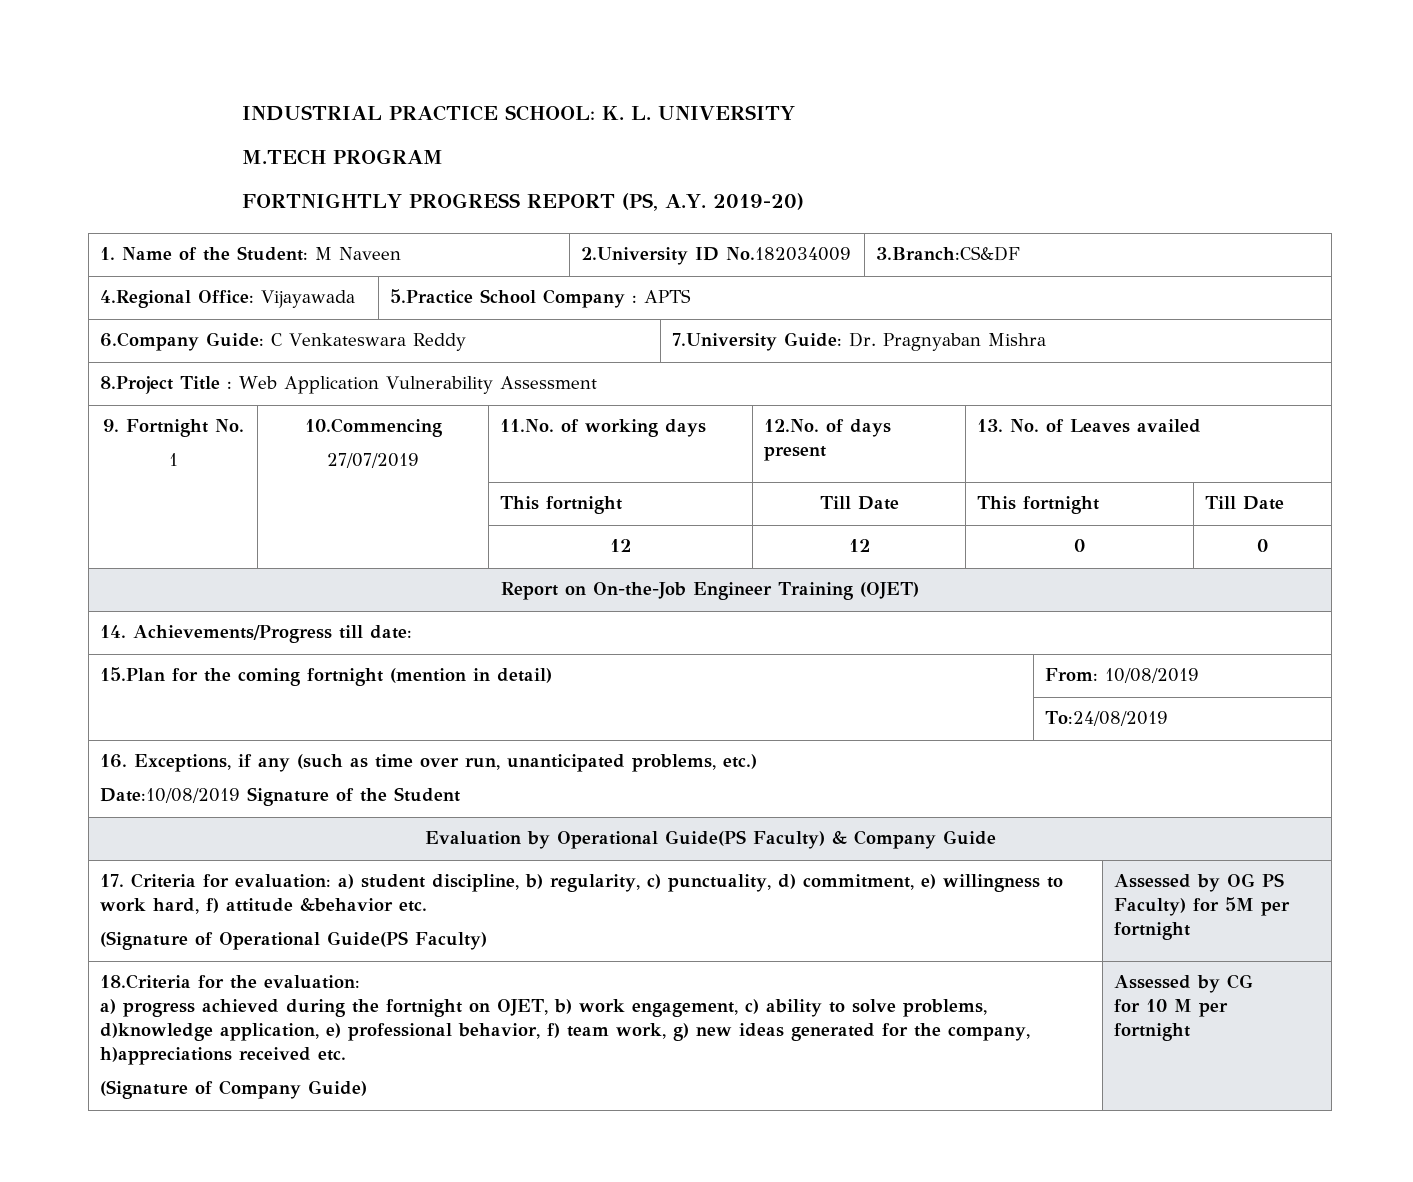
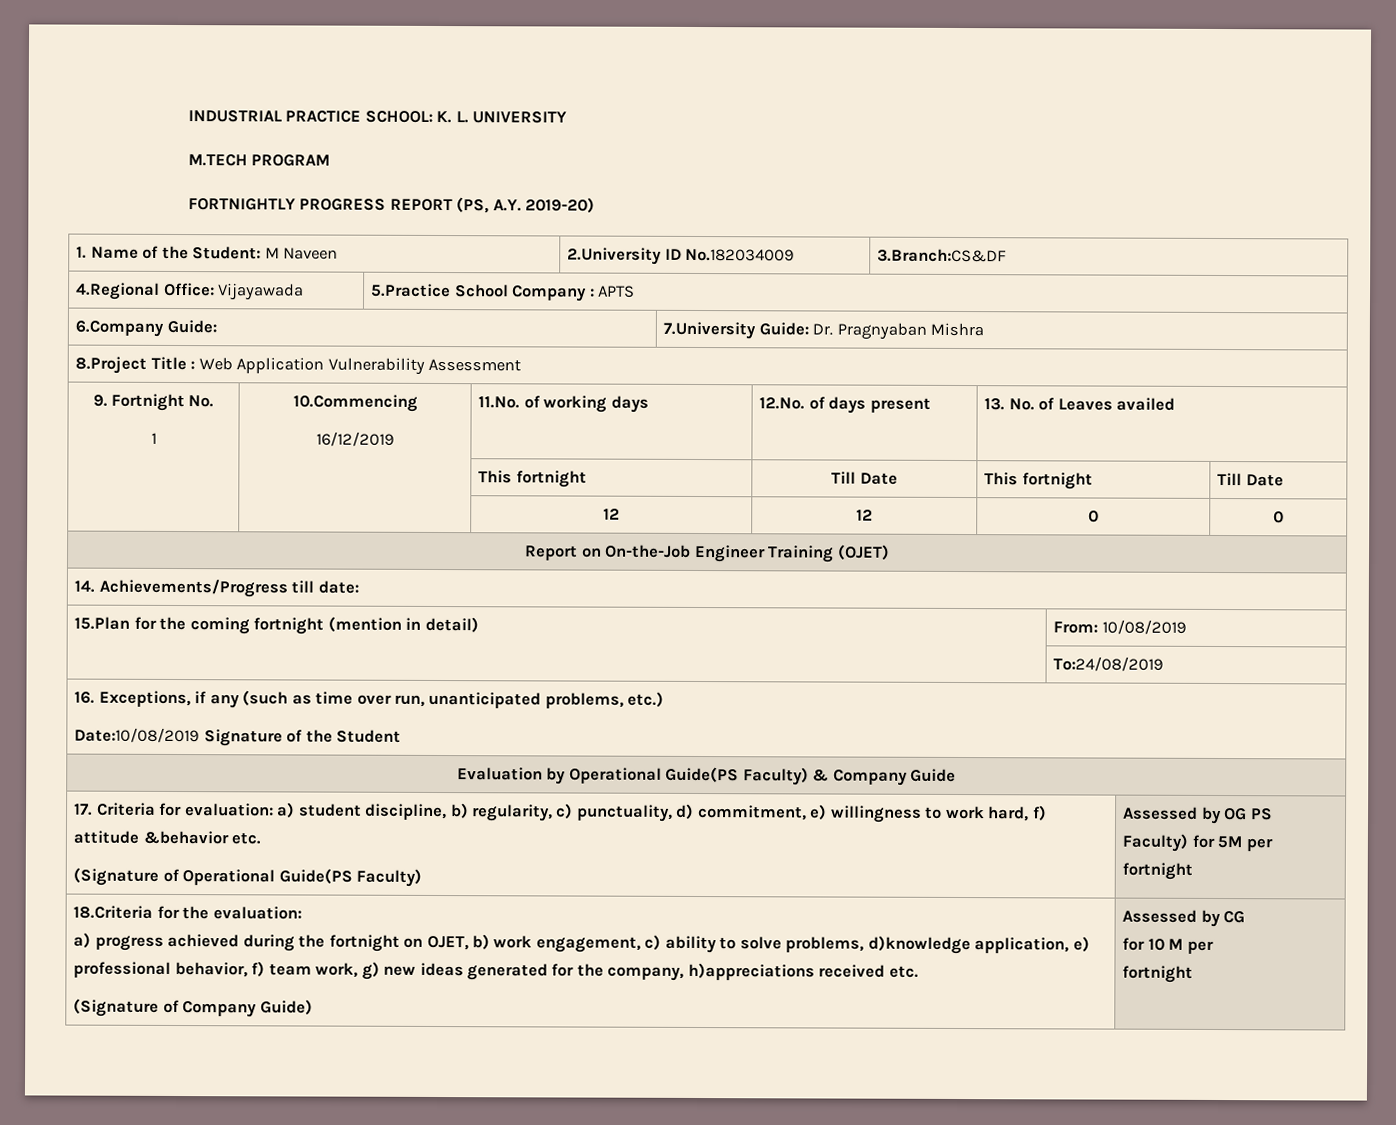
- 6.Company Guide: C Venkateswara Reddy | 7.University Guide: Dr. Pragnyaban Mishra
+ 6.Company Guide: | 7.University Guide: Dr. Pragnyaban Mishra
  9. Fortnight No.
  1 | 10.Commencing
- 27/07/2019 | 11.No. of working days | 12.No. of days present | 13. No. of Leaves availed
+ 16/12/2019 | 11.No. of working days | 12.No. of days present | 13. No. of Leaves availed

